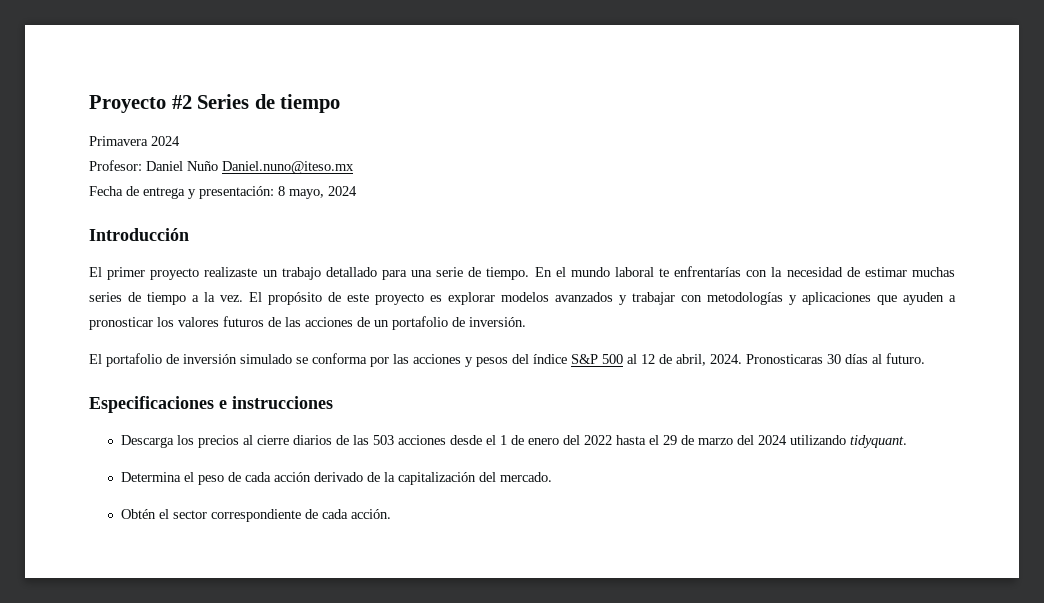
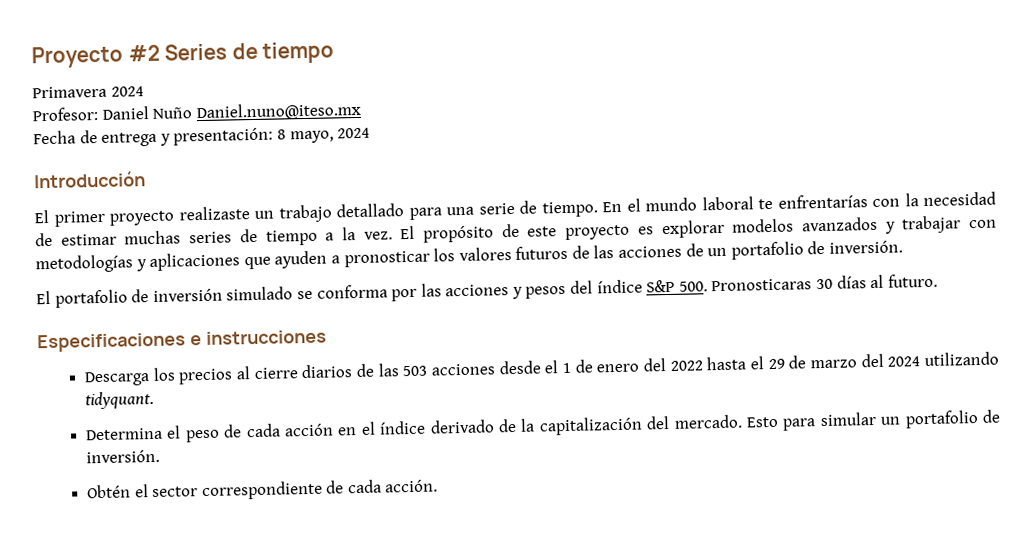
- El portafolio de inversión simulado se conforma por las acciones y pesos del índice S&P 500 al 12 de abril, 2024. Pronosticaras 30 días al futuro.
+ El portafolio de inversión simulado se conforma por las acciones y pesos del índice S&P 500. Pronosticaras 30 días al futuro.
- Determina el peso de cada acción derivado de la capitalización del mercado.
+ Determina el peso de cada acción en el índice derivado de la capitalización del mercado. Esto para simular un portafolio de inversión.

